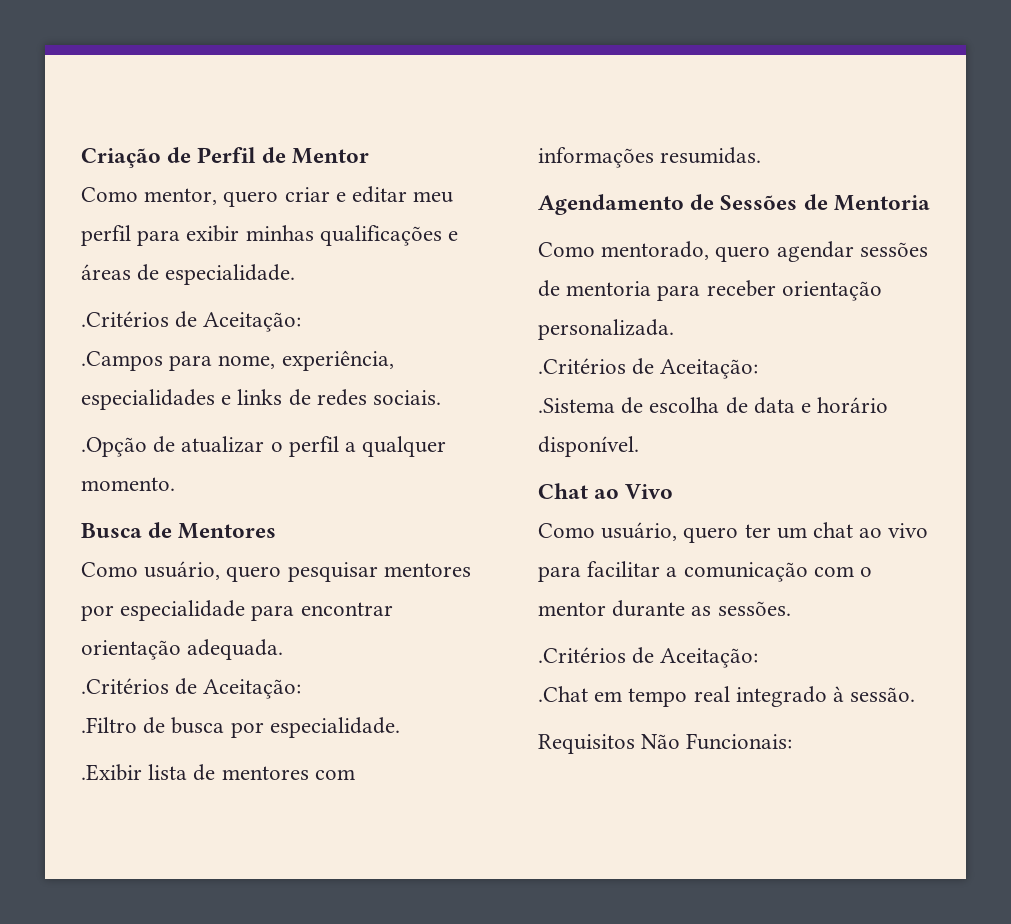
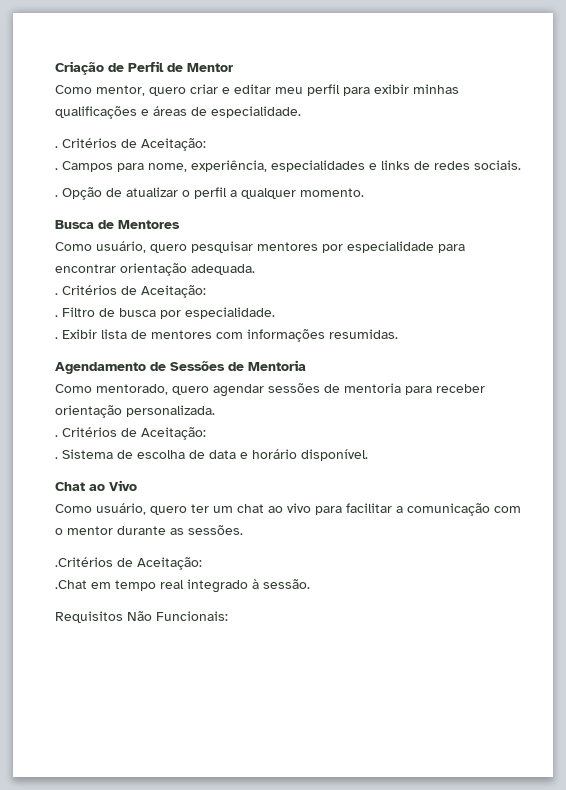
  Como mentor, quero criar e editar meu perfil para exibir minhas qualificações e áreas de especialidade.
- .Critérios de Aceitação:
- .Campos para nome, experiência, especialidades e links de redes sociais.
+ . Critérios de Aceitação:
+ . Campos para nome, experiência, especialidades e links de redes sociais.
- .Opção de atualizar o perfil a qualquer momento.
+ . Opção de atualizar o perfil a qualquer momento.
  Como usuário, quero pesquisar mentores por especialidade para encontrar orientação adequada.
- .Critérios de Aceitação:
- .Filtro de busca por especialidade.
+ . Critérios de Aceitação:
+ . Filtro de busca por especialidade.
- .Exibir lista de mentores com informações resumidas.
+ . Exibir lista de mentores com informações resumidas.
  Como mentorado, quero agendar sessões de mentoria para receber orientação personalizada.
- .Critérios de Aceitação:
- .Sistema de escolha de data e horário disponível.
+ . Critérios de Aceitação:
+ . Sistema de escolha de data e horário disponível.

